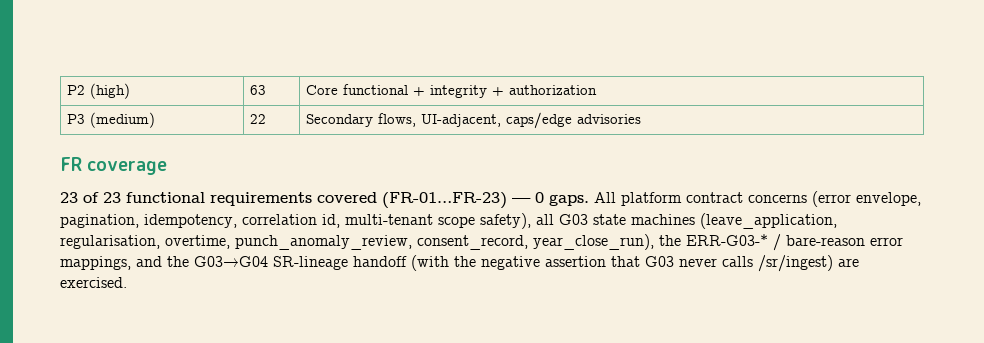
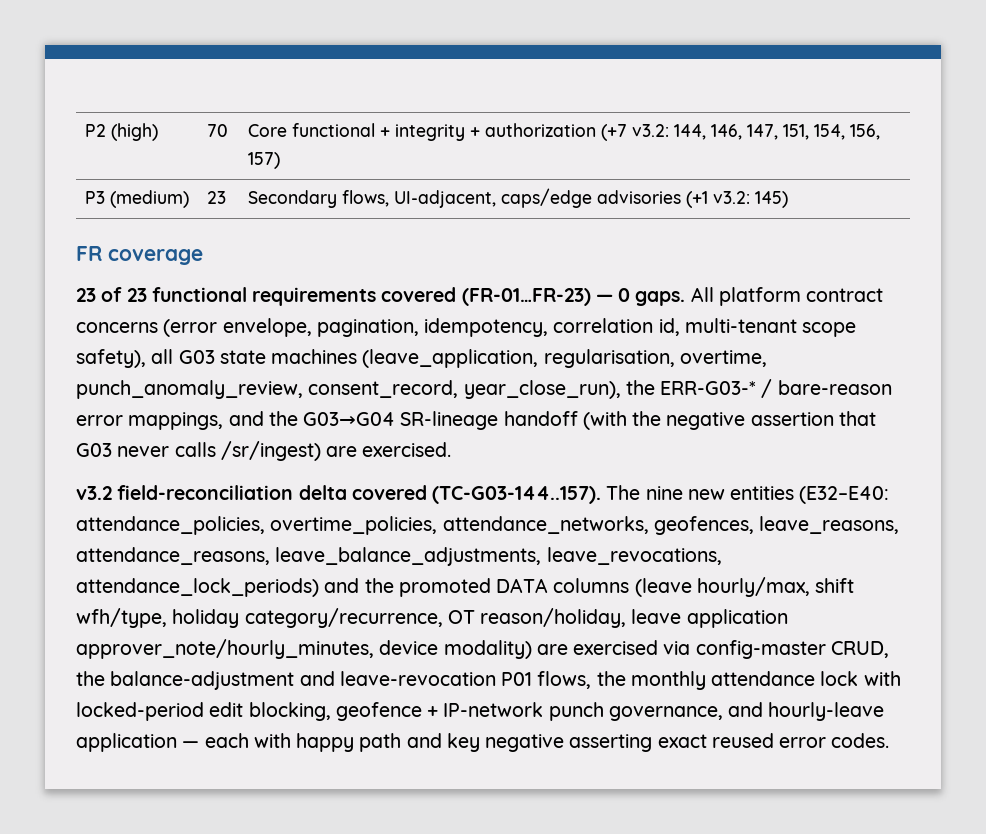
- P2 (high) | 63 | Core functional + integrity + authorization
+ P2 (high) | 70 | Core functional + integrity + authorization (+7 v3.2: 144, 146, 147, 151, 154, 156, 157)
- P3 (medium) | 22 | Secondary flows, UI-adjacent, caps/edge advisories
+ P3 (medium) | 23 | Secondary flows, UI-adjacent, caps/edge advisories (+1 v3.2: 145)
+ v3.2 field-reconciliation delta covered (TC-G03-144..157). The nine new entities (E32–E40: attendance_policies, overtime_policies, attendance_networks, geofences, leave_reasons, attendance_reasons, leave_balance_adjustments, leave_revocations, attendance_lock_periods) and the promoted DATA columns (leave hourly/max, shift wfh/type, holiday category/recurrence, OT reason/holiday, leave application approver_note/hourly_minutes, device modality) are exercised via config-master CRUD, the balance-adjustment and leave-revocation P01 flows, the monthly attendance lock with locked-period edit blocking, geofence + IP-network punch governance, and hourly-leave application — each with happy path and key negative asserting exact reused error codes.

